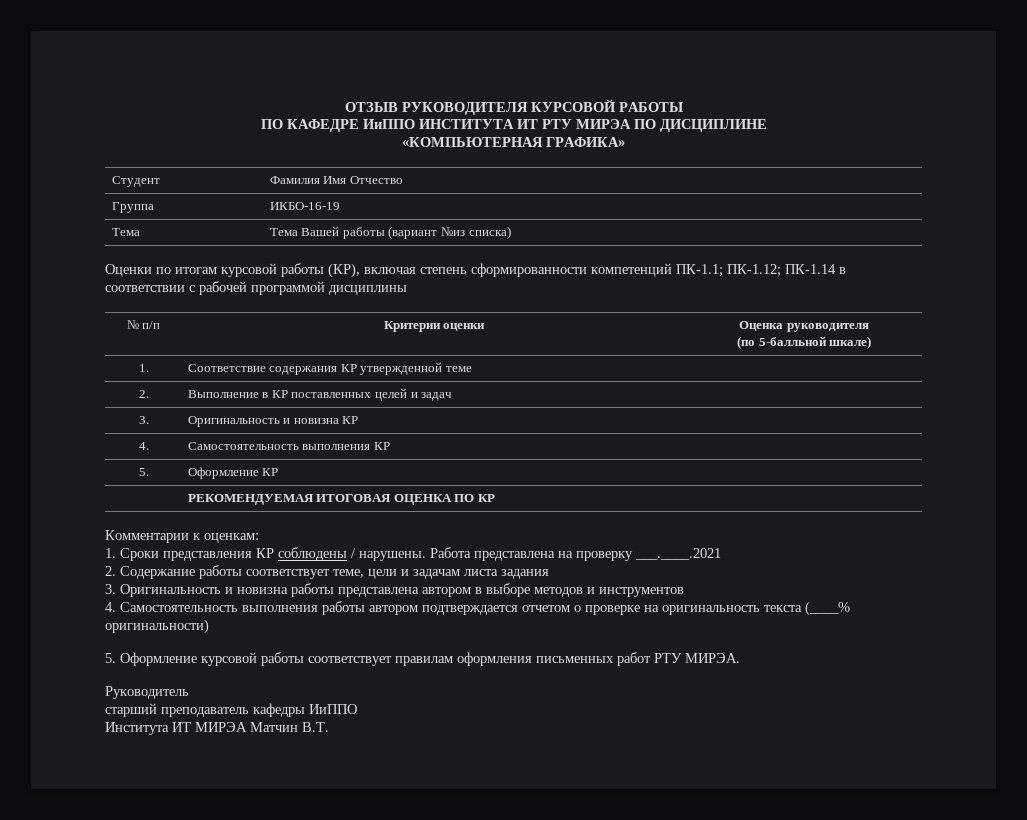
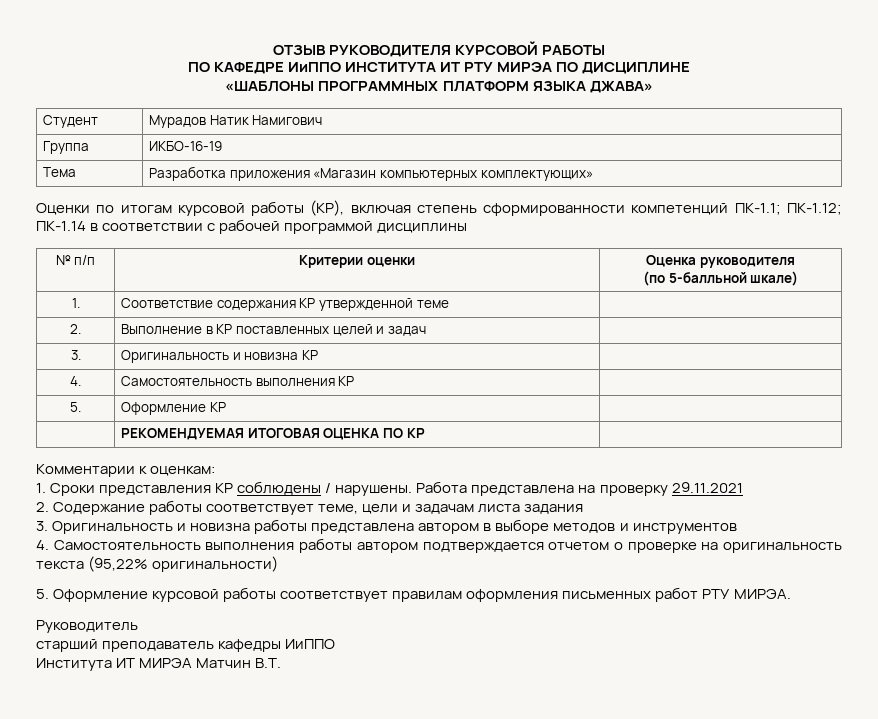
- «КОМПЬЮТЕРНАЯ ГРАФИКА»
- Студент | Фамилия Имя Отчество
+ «ШАБЛОНЫ ПРОГРАММНЫХ ПЛАТФОРМ ЯЗЫКА ДЖАВА»
+ Студент | Мурадов Натик Намигович
  Группа | ИКБО-16-19
- Тема | Тема Вашей работы (вариант №из списка)
+ Тема | Разработка приложения «Магазин компьютерных комплектующих»
- Работа представлена на проверку ___.____.2021
+ Работа представлена на проверку 29.11.2021
- 4. Самостоятельность выполнения работы автором подтверждается отчетом о проверке на оригинальность текста (____% оригинальности)
+ 4. Самостоятельность выполнения работы автором подтверждается отчетом о проверке на оригинальность текста (95,22% оригинальности)

